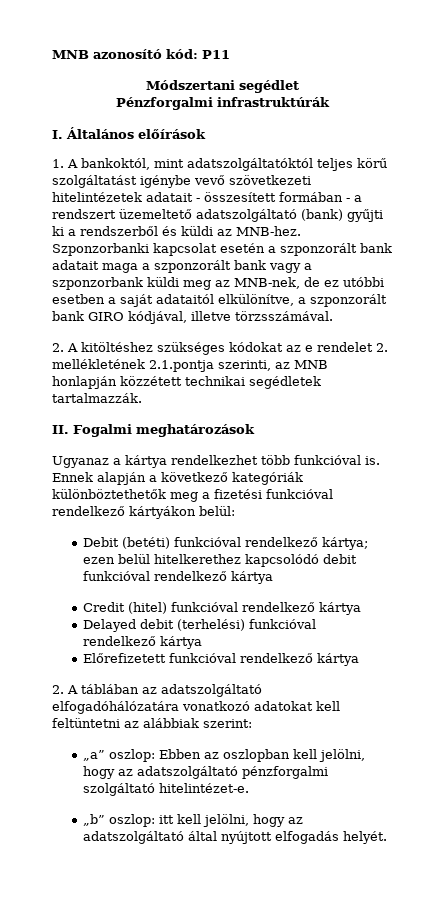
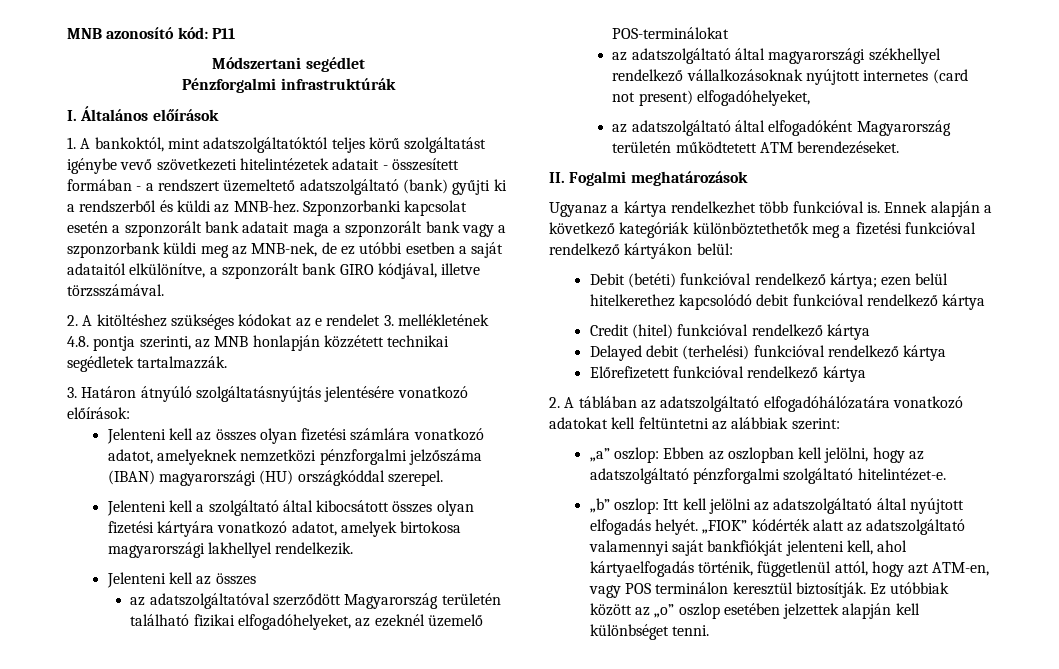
- 2. A kitöltéshez szükséges kódokat az e rendelet 2. mellékletének 2.1.pontja szerinti, az MNB honlapján közzétett technikai segédletek tartalmazzák.
+ 2. A kitöltéshez szükséges kódokat az e rendelet 3. mellékletének 4.8. pontja szerinti, az MNB honlapján közzétett technikai segédletek tartalmazzák.
+ 3. Határon átnyúló szolgáltatásnyújtás jelentésére vonatkozó előírások:
+ Jelenteni kell az összes olyan fizetési számlára vonatkozó adatot, amelyeknek nemzetközi pénzforgalmi jelzőszáma (IBAN) magyarországi (HU) országkóddal szerepel.
+ Jelenteni kell a szolgáltató által kibocsátott összes olyan fizetési kártyára vonatkozó adatot, amelyek birtokosa magyarországi lakhellyel rendelkezik.
+ Jelenteni kell az összes
+ az adatszolgáltatóval szerződött Magyarország területén található fizikai elfogadóhelyeket, az ezeknél üzemelő POS-terminálokat
+ az adatszolgáltató által magyarországi székhellyel rendelkező vállalkozásoknak nyújtott internetes (card not present) elfogadóhelyeket,
+ az adatszolgáltató által elfogadóként Magyarország területén működtetett ATM berendezéseket.
- „b” oszlop: itt kell jelölni, hogy az adatszolgáltató által nyújtott elfogadás helyét.
+ „b” oszlop: Itt kell jelölni az adatszolgáltató által nyújtott elfogadás helyét.
+ „FIOK” kódérték alatt az adatszolgáltató valamennyi saját bankfiókját jelenteni kell, ahol kártyaelfogadás történik, függetlenül attól, hogy azt ATM-en, vagy POS terminálon keresztül biztosítják. Ez utóbbiak között az „o” oszlop esetében jelzettek alapján kell különbséget tenni.

